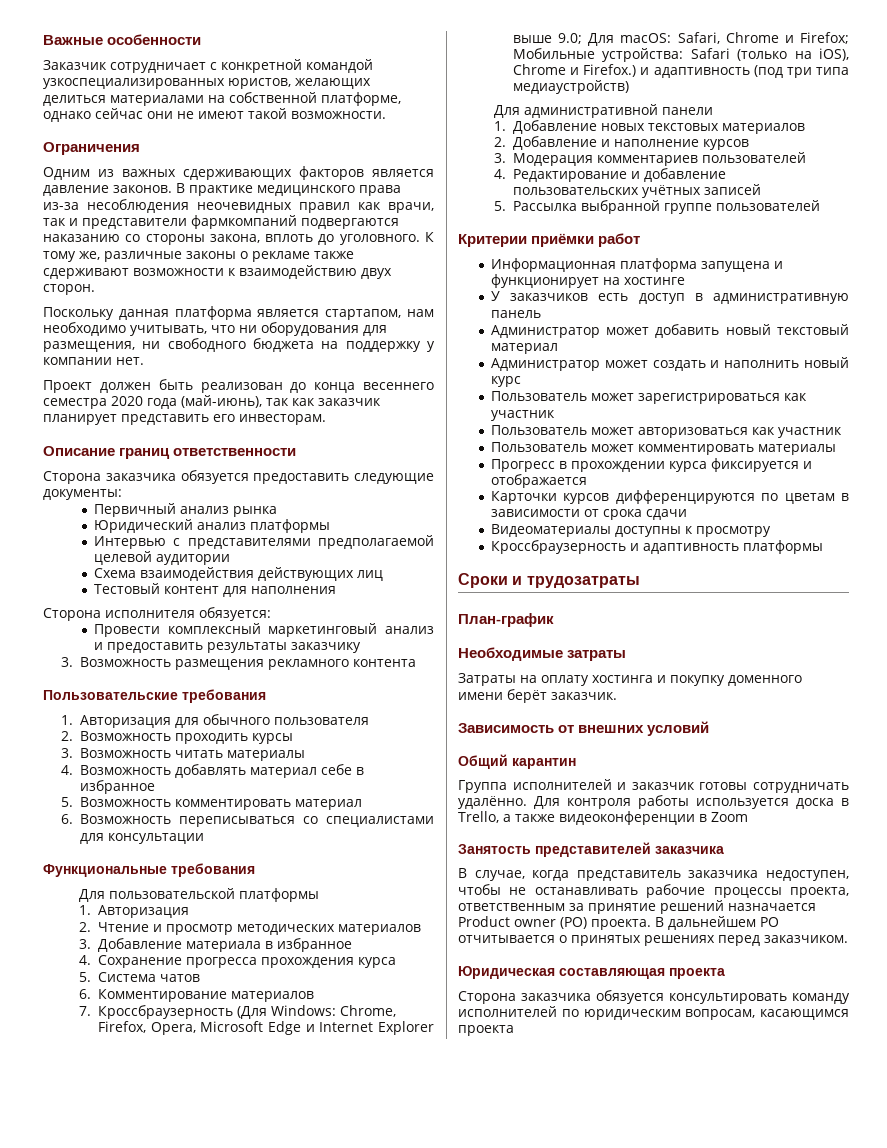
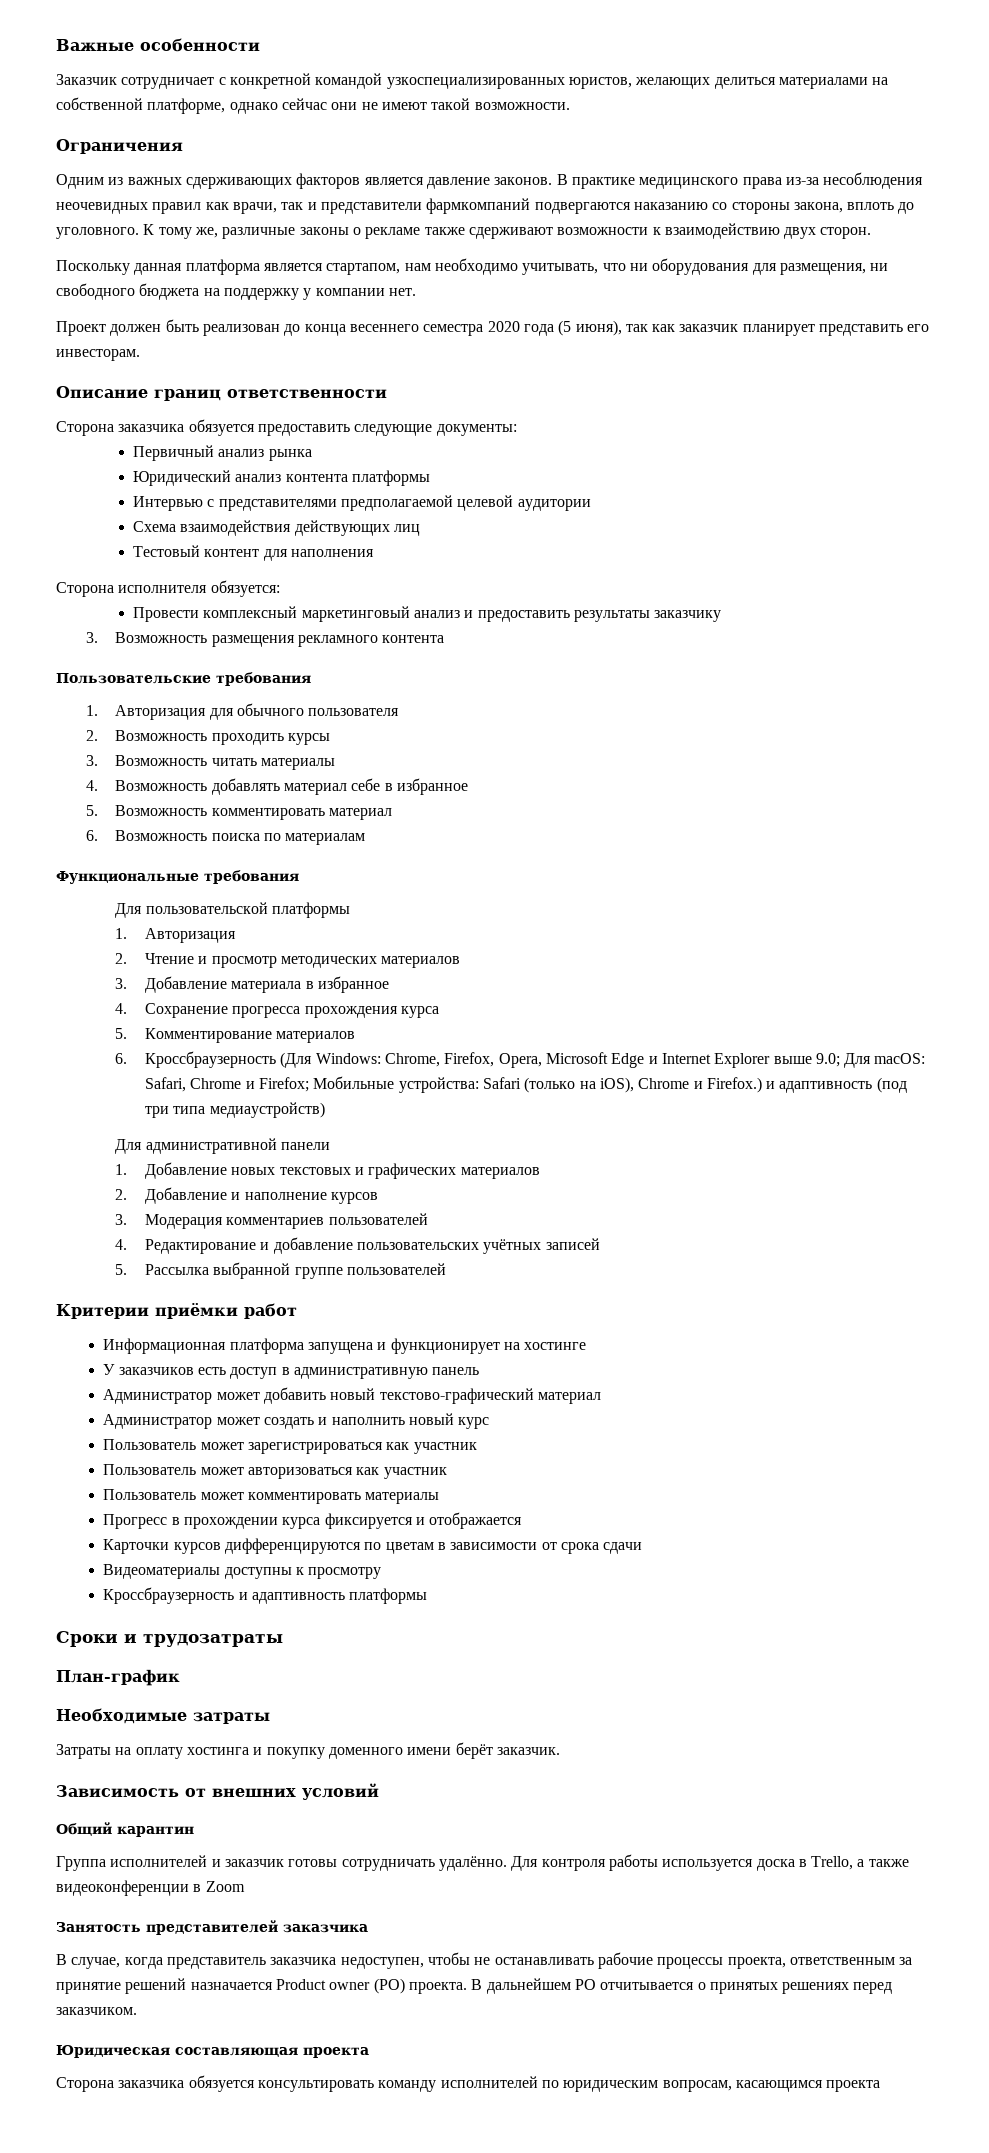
- Проект должен быть реализован до конца весеннего семестра 2020 года (май-июнь), так как заказчик планирует представить его инвесторам.
+ Проект должен быть реализован до конца весеннего семестра 2020 года (5 июня), так как заказчик планирует представить его инвесторам.
- Юридический анализ платформы
+ Юридический анализ контента платформы
- 6. Возможность переписываться со специалистами для консультации
+ 6. Возможность поиска по материалам
- 5. Система чатов
- 6. Комментирование материалов
+ 5. Комментирование материалов
- 7. Кроссбраузерность (Для Windows: Chrome, Firefox, Opera, Microsoft Edge и Internet Explorer выше 9.0; Для macOS: Safari, Chrome и Firefox; Мобильные устройства: Safari (только на iOS), Chrome и Firefox.) и адаптивность (под три типа медиаустройств)
+ 6. Кроссбраузерность (Для Windows: Chrome, Firefox, Opera, Microsoft Edge и Internet Explorer выше 9.0; Для macOS: Safari, Chrome и Firefox; Мобильные устройства: Safari (только на iOS), Chrome и Firefox.) и адаптивность (под три типа медиаустройств)
- 1. Добавление новых текстовых материалов
+ 1. Добавление новых текстовых и графических материалов
- Администратор может добавить новый текстовый материал
+ Администратор может добавить новый текстово-графический материал

